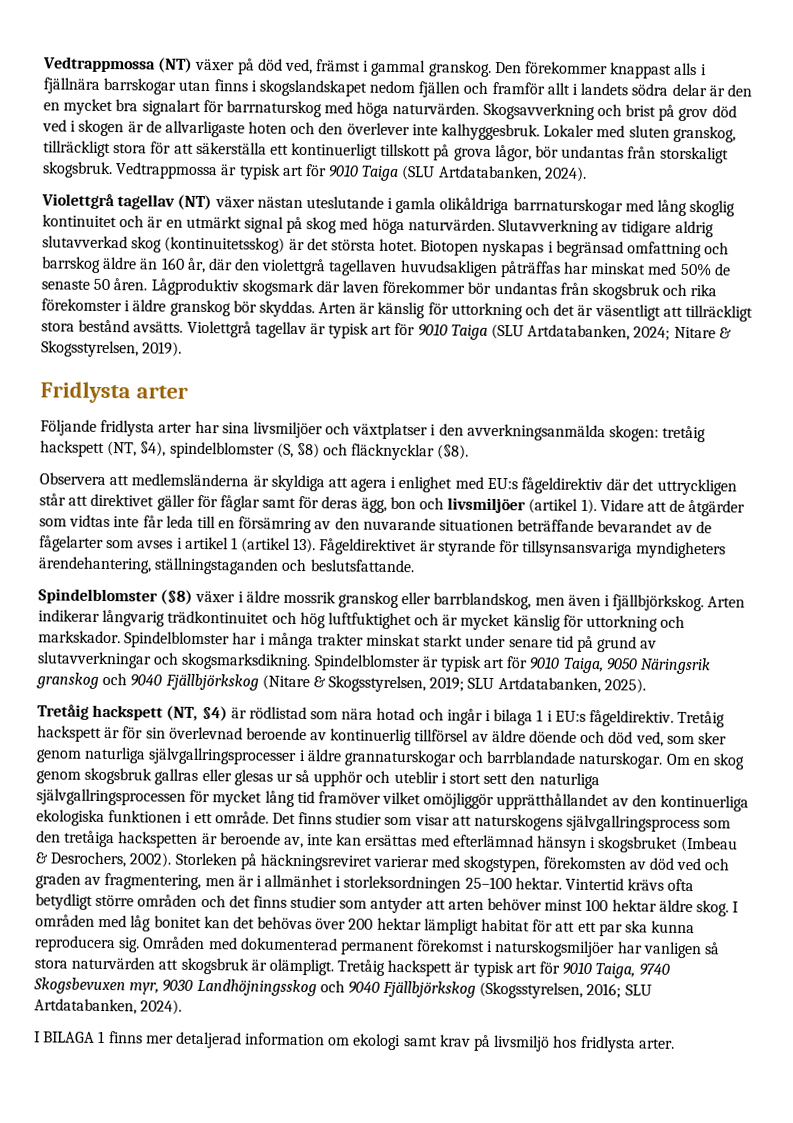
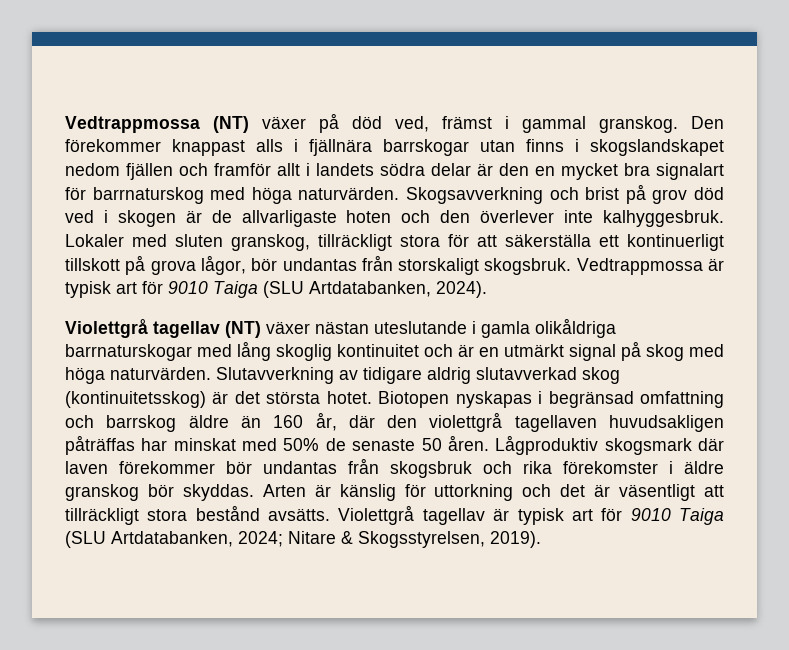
- Fridlysta arter
- Följande fridlysta arter har sina livsmiljöer och växtplatser i den avverkningsanmälda skogen: tretåig hackspett (NT, §4), spindelblomster (S, §8) och fläcknycklar (§8).
- Observera att medlemsländerna är skyldiga att agera i enlighet med EU:s fågeldirektiv där det uttryckligen står att direktivet gäller för fåglar samt för deras ägg, bon och livsmiljöer (artikel 1). Vidare att de åtgärder som vidtas inte får leda till en försämring av den nuvarande situationen beträffande bevarandet av de fågelarter som avses i artikel 1 (artikel 13). Fågeldirektivet är styrande för tillsynsansvariga myndigheters ärendehantering, ställningstaganden och beslutsfattande.
- Spindelblomster (§8) växer i äldre mossrik granskog eller barrblandskog, men även i fjällbjörkskog. Arten indikerar långvarig trädkontinuitet och hög luftfuktighet och är mycket känslig för uttorkning och markskador. Spindelblomster har i många trakter minskat starkt under senare tid på grund av slutavverkningar och skogsmarksdikning. Spindelblomster är typisk art för 9010 Taiga, 9050 Näringsrik granskog och 9040 Fjällbjörkskog (Nitare & Skogsstyrelsen, 2019; SLU Artdatabanken, 2025).
- Tretåig hackspett (NT, §4) är rödlistad som nära hotad och ingår i bilaga 1 i EU:s fågeldirektiv. Tretåig hackspett är för sin överlevnad beroende av kontinuerlig tillförsel av äldre döende och död ved, som sker genom naturliga självgallringsprocesser i äldre grannaturskogar och barrblandade naturskogar. Om en skog genom skogsbruk gallras eller glesas ur så upphör och uteblir i stort sett den naturliga självgallringsprocessen för mycket lång tid framöver vilket omöjliggör upprätthållandet av den kontinuerliga ekologiska funktionen i ett område. Det finns studier som visar att naturskogens självgallringsprocess som den tretåiga hackspetten är beroende av, inte kan ersättas med efterlämnad hänsyn i skogsbruket (Imbeau & Desrochers, 2002). Storleken på häckningsreviret varierar med skogstypen, förekomsten av död ved och graden av fragmentering, men är i allmänhet i storleksordningen 25–100 hektar. Vintertid krävs ofta betydligt större områden och det finns studier som antyder att arten behöver minst 100 hektar äldre skog. I områden med låg bonitet kan det behövas över 200 hektar lämpligt habitat för att ett par ska kunna reproducera sig. Områden med dokumenterad permanent förekomst i naturskogsmiljöer har vanligen så stora naturvärden att skogsbruk är olämpligt. Tretåig hackspett är typisk art för 9010 Taiga, 9740 Skogsbevuxen myr, 9030 Landhöjningsskog och 9040 Fjällbjörkskog (Skogsstyrelsen, 2016; SLU Artdatabanken, 2024).
- I BILAGA 1 finns mer detaljerad information om ekologi samt krav på livsmiljö hos fridlysta arter.

